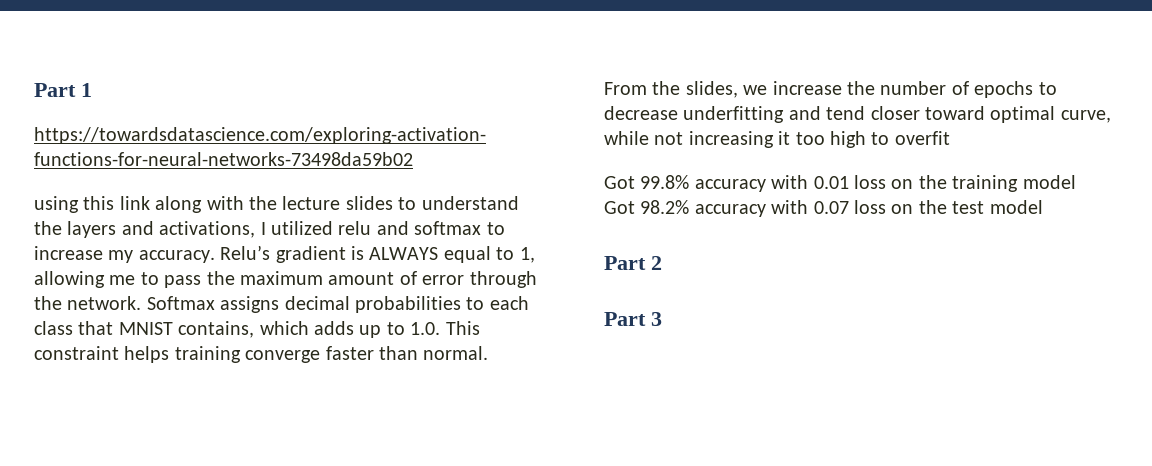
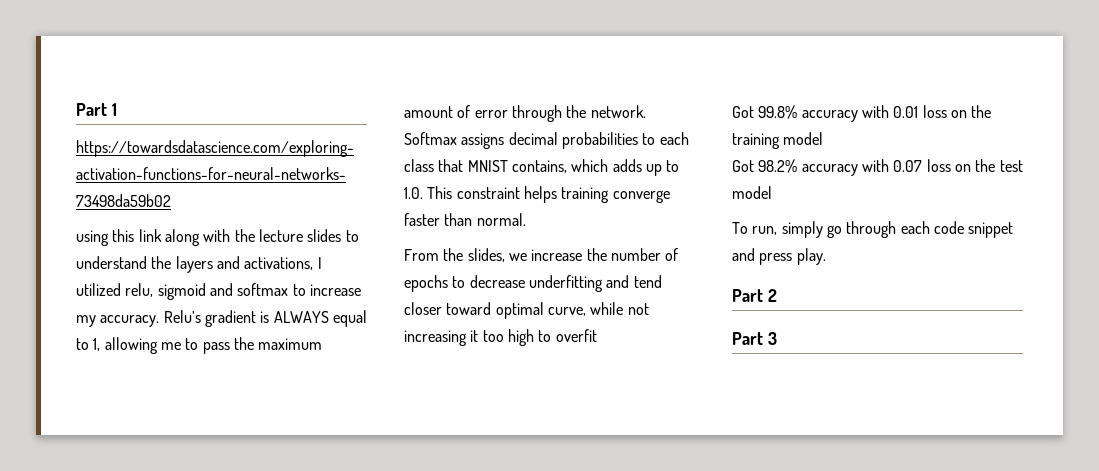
- using this link along with the lecture slides to understand the layers and activations, I utilized relu and softmax to increase my accuracy.
+ using this link along with the lecture slides to understand the layers and activations, I utilized relu, sigmoid and softmax to increase my accuracy.
+ To run, simply go through each code snippet and press play.

